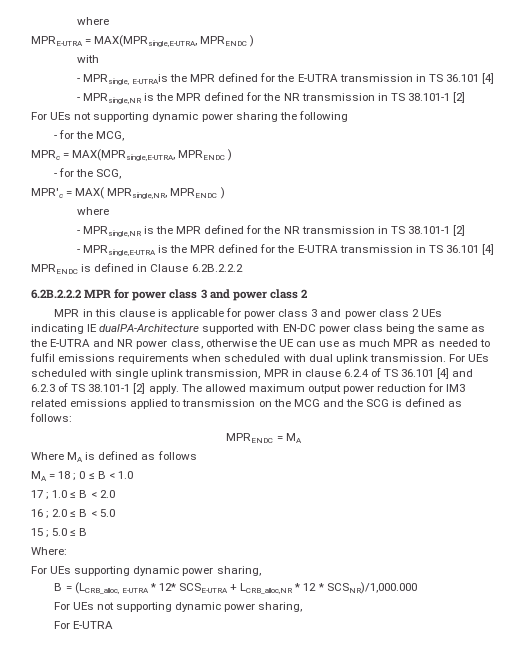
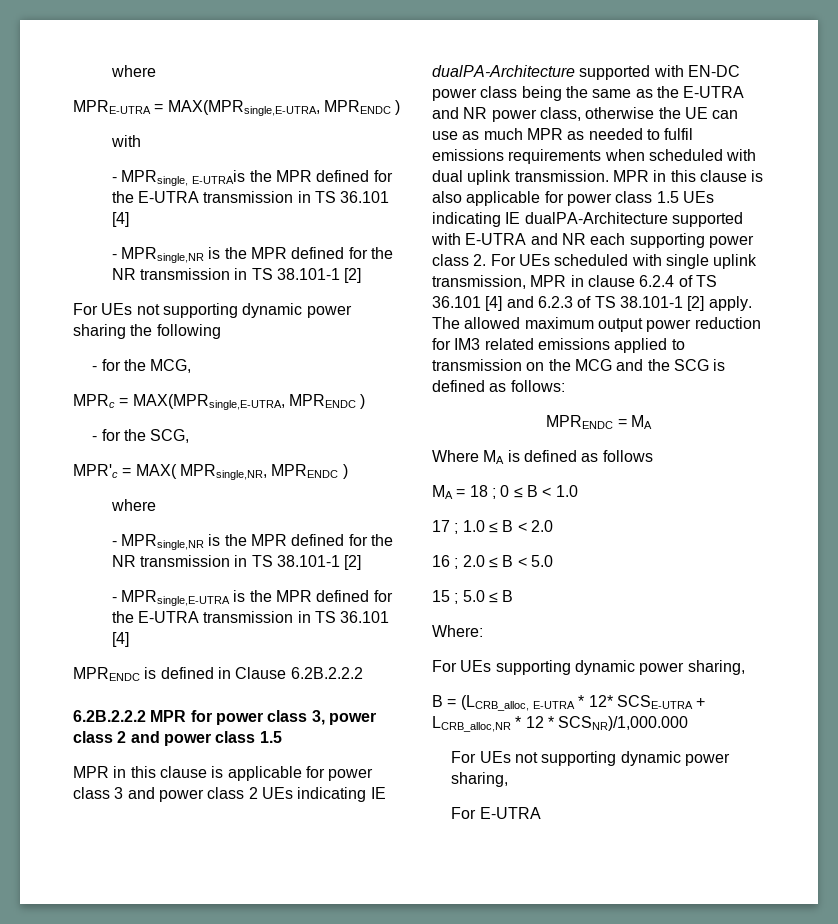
- 6.2B.2.2.2 MPR for power class 3 and power class 2
+ 6.2B.2.2.2 MPR for power class 3, power class 2 and power class 1.5
- For UEs scheduled with single uplink transmission, MPR in clause 6.2.4 of TS 36.101 [4] and 6.2.3 of TS 38.101-1 [2] apply.
+ MPR in this clause is also applicable for power class 1.5 UEs indicating IE dualPA-Architecture supported with E-UTRA and NR each supporting power class 2. For UEs scheduled with single uplink transmission, MPR in clause 6.2.4 of TS 36.101 [4] and 6.2.3 of TS 38.101-1 [2] apply.

